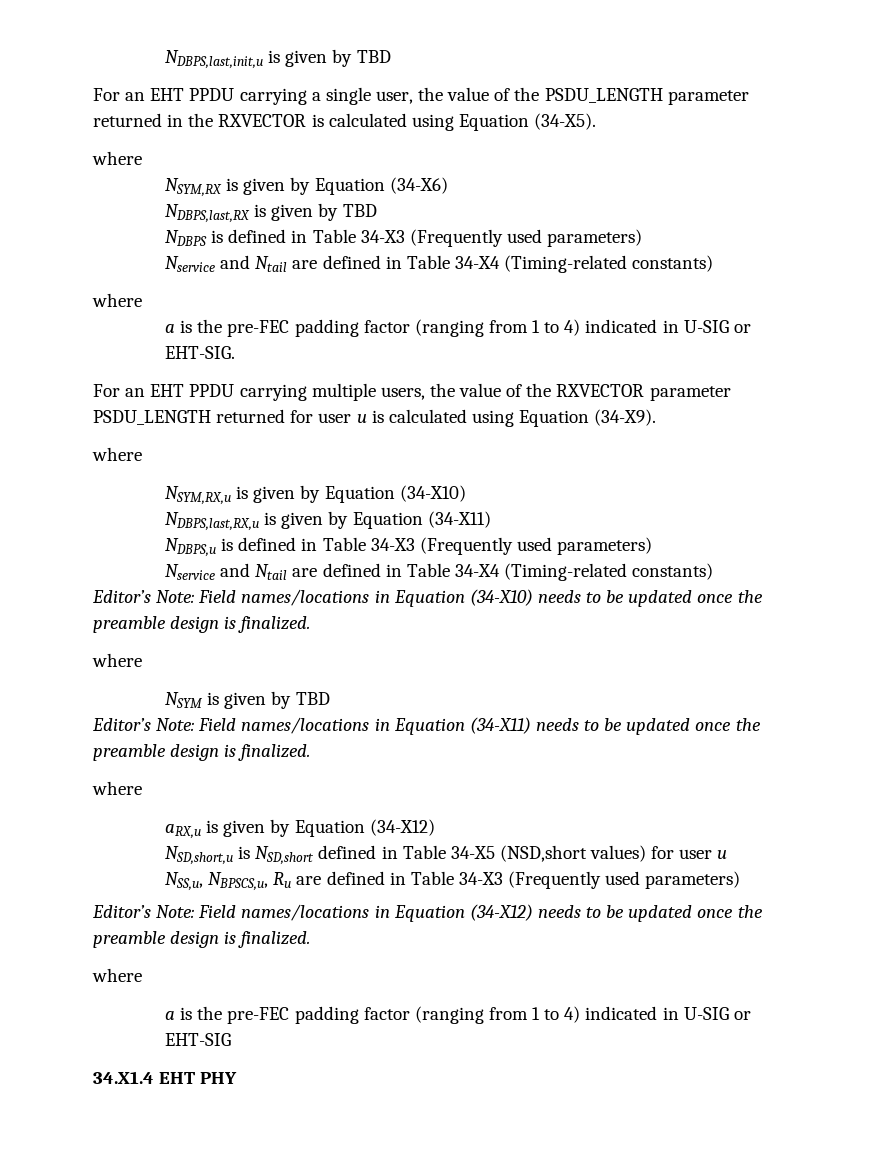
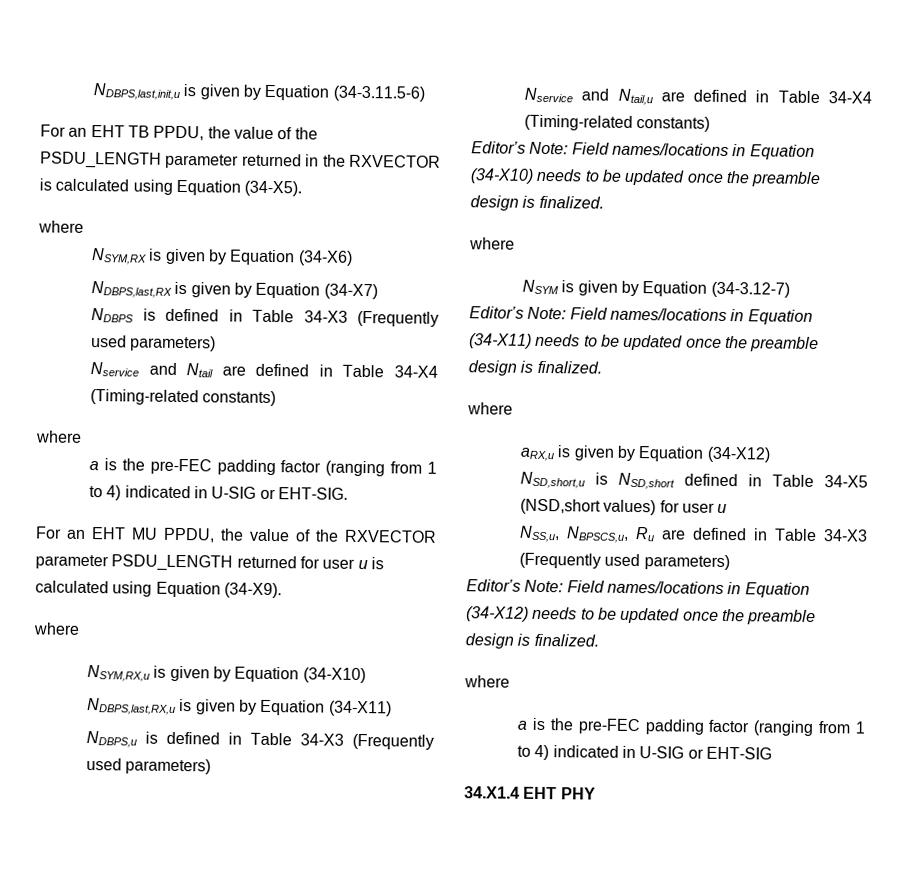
- NDBPS,last,init,u is given by TBD
- For an EHT PPDU carrying a single user, the value of the PSDU_LENGTH parameter returned in the RXVECTOR is calculated using Equation (34-X5).
+ NDBPS,last,init,u is given by Equation (34-3.11.5-6)
+ For an EHT TB PPDU, the value of the PSDU_LENGTH parameter returned in the RXVECTOR is calculated using Equation (34-X5).
- NDBPS,last,RX is given by TBD
+ NDBPS,last,RX is given by Equation (34-X7)
- For an EHT PPDU carrying multiple users, the value of the RXVECTOR parameter PSDU_LENGTH returned for user u is calculated using Equation (34-X9).
+ For an EHT MU PPDU, the value of the RXVECTOR parameter PSDU_LENGTH returned for user u is calculated using Equation (34-X9).
  NDBPS,u is defined in Table 34-X3 (Frequently used parameters)
- Nservice and Ntail are defined in Table 34-X4 (Timing-related constants)
+ Nservice and Ntail,u are defined in Table 34-X4 (Timing-related constants)
- NSYM is given by TBD
+ NSYM is given by Equation (34-3.12-7)

